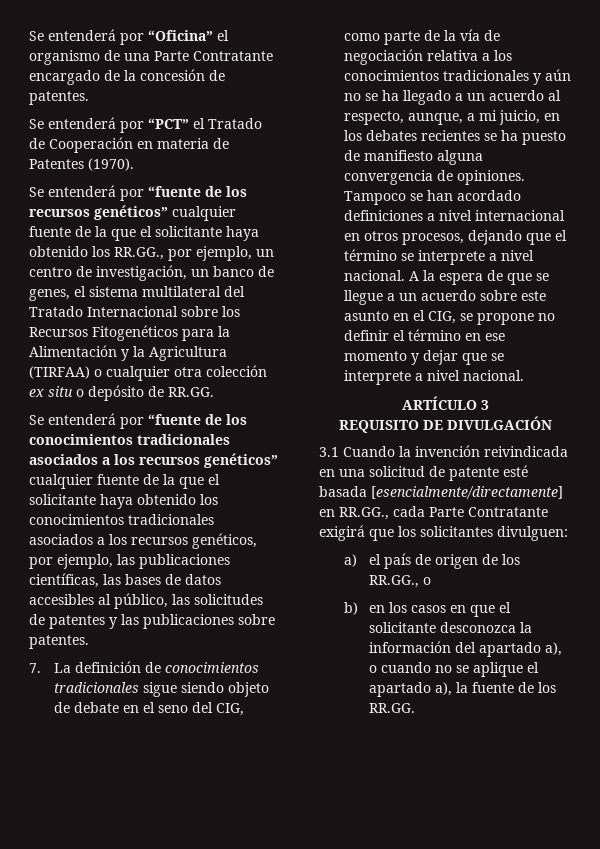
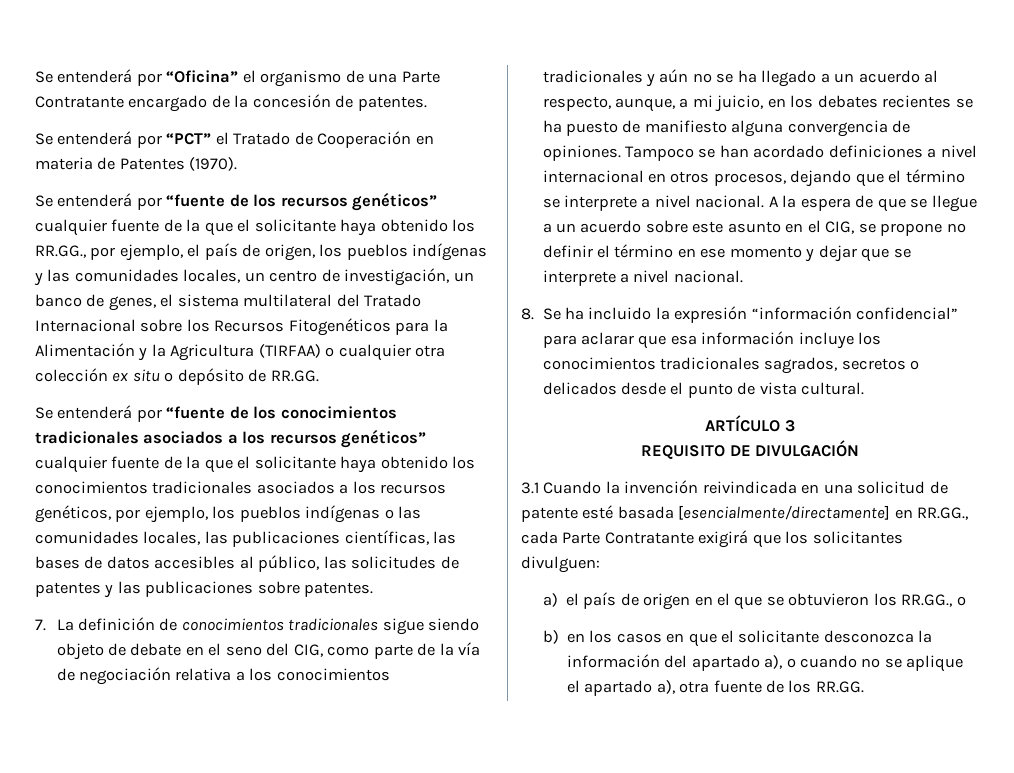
- Se entenderá por “fuente de los recursos genéticos” cualquier fuente de la que el solicitante haya obtenido los RR.GG., por ejemplo, un centro de investigación, un banco de genes, el sistema multilateral del Tratado Internacional sobre los Recursos Fitogenéticos para la Alimentación y la Agricultura (TIRFAA) o cualquier otra colección ex situ o depósito de RR.GG.
+ Se entenderá por “fuente de los recursos genéticos” cualquier fuente de la que el solicitante haya obtenido los RR.GG., por ejemplo, el país de origen, los pueblos indígenas y las comunidades locales, un centro de investigación, un banco de genes, el sistema multilateral del Tratado Internacional sobre los Recursos Fitogenéticos para la Alimentación y la Agricultura (TIRFAA) o cualquier otra colección ex situ o depósito de RR.GG.
- Se entenderá por “fuente de los conocimientos tradicionales asociados a los recursos genéticos” cualquier fuente de la que el solicitante haya obtenido los conocimientos tradicionales asociados a los recursos genéticos, por ejemplo, las publicaciones científicas, las bases de datos accesibles al público, las solicitudes de patentes y las publicaciones sobre patentes.
+ Se entenderá por “fuente de los conocimientos tradicionales asociados a los recursos genéticos” cualquier fuente de la que el solicitante haya obtenido los conocimientos tradicionales asociados a los recursos genéticos, por ejemplo, los pueblos indígenas o las comunidades locales, las publicaciones científicas, las bases de datos accesibles al público, las solicitudes de patentes y las publicaciones sobre patentes.
+ 8. Se ha incluido la expresión “información confidencial” para aclarar que esa información incluye los conocimientos tradicionales sagrados, secretos o delicados desde el punto de vista cultural.
- a) el país de origen de los RR.GG., o
+ a) el país de origen en el que se obtuvieron los RR.GG., o
- b) en los casos en que el solicitante desconozca la información del apartado a), o cuando no se aplique el apartado a), la fuente de los RR.GG.
+ b) en los casos en que el solicitante desconozca la información del apartado a), o cuando no se aplique el apartado a), otra fuente de los RR.GG.

